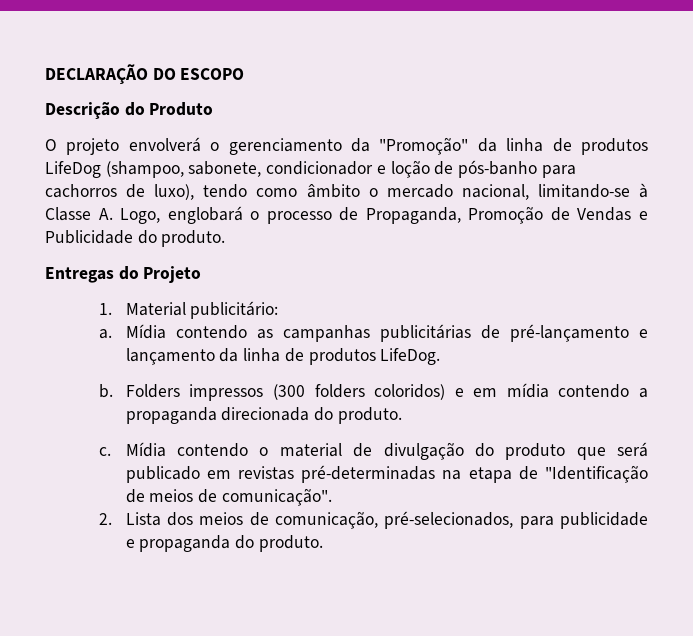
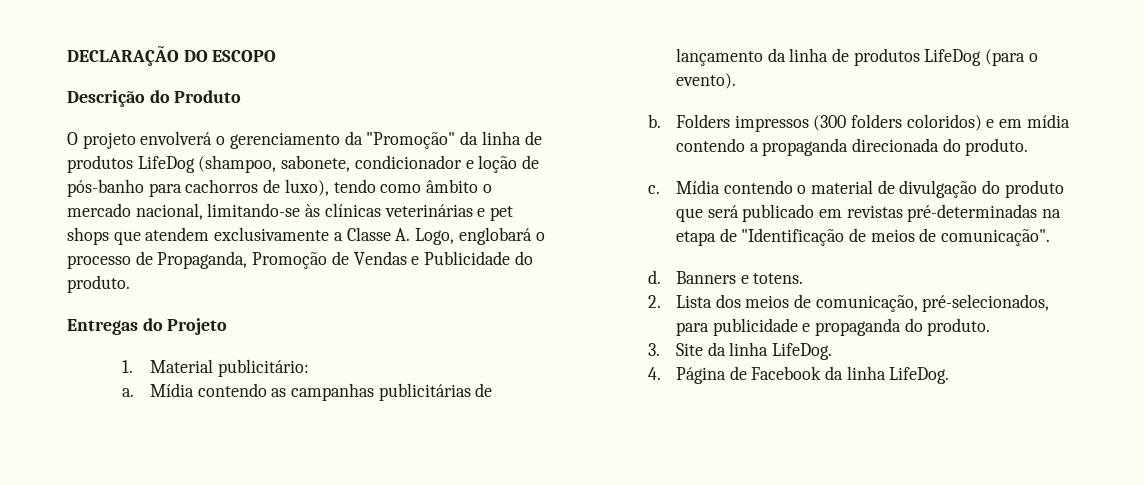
- O projeto envolverá o gerenciamento da "Promoção" da linha de produtos LifeDog (shampoo, sabonete, condicionador e loção de pós-banho para cachorros de luxo), tendo como âmbito o mercado nacional, limitando-se à Classe A. Logo, englobará o processo de Propaganda, Promoção de Vendas e Publicidade do produto.
+ O projeto envolverá o gerenciamento da "Promoção" da linha de produtos LifeDog (shampoo, sabonete, condicionador e loção de pós-banho para cachorros de luxo), tendo como âmbito o mercado nacional, limitando-se às clínicas veterinárias e pet shops que atendem exclusivamente a Classe A. Logo, englobará o processo de Propaganda, Promoção de Vendas e Publicidade do produto.
- Mídia contendo as campanhas publicitárias de pré-lançamento e lançamento da linha de produtos LifeDog.
+ Mídia contendo as campanhas publicitárias de lançamento da linha de produtos LifeDog (para o evento).
+ d. Banners e totens.
+ 3. Site da linha LifeDog.
+ 4. Página de Facebook da linha LifeDog.

